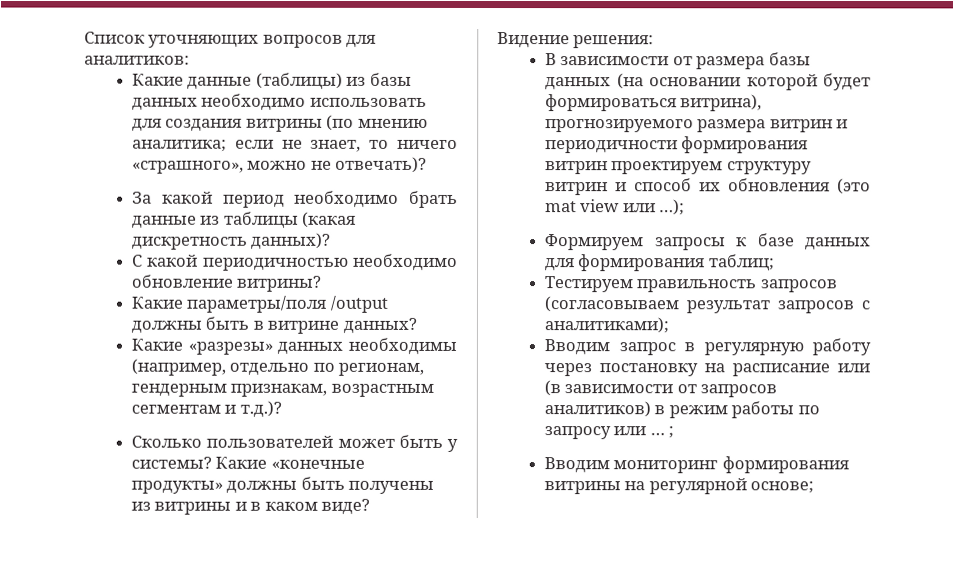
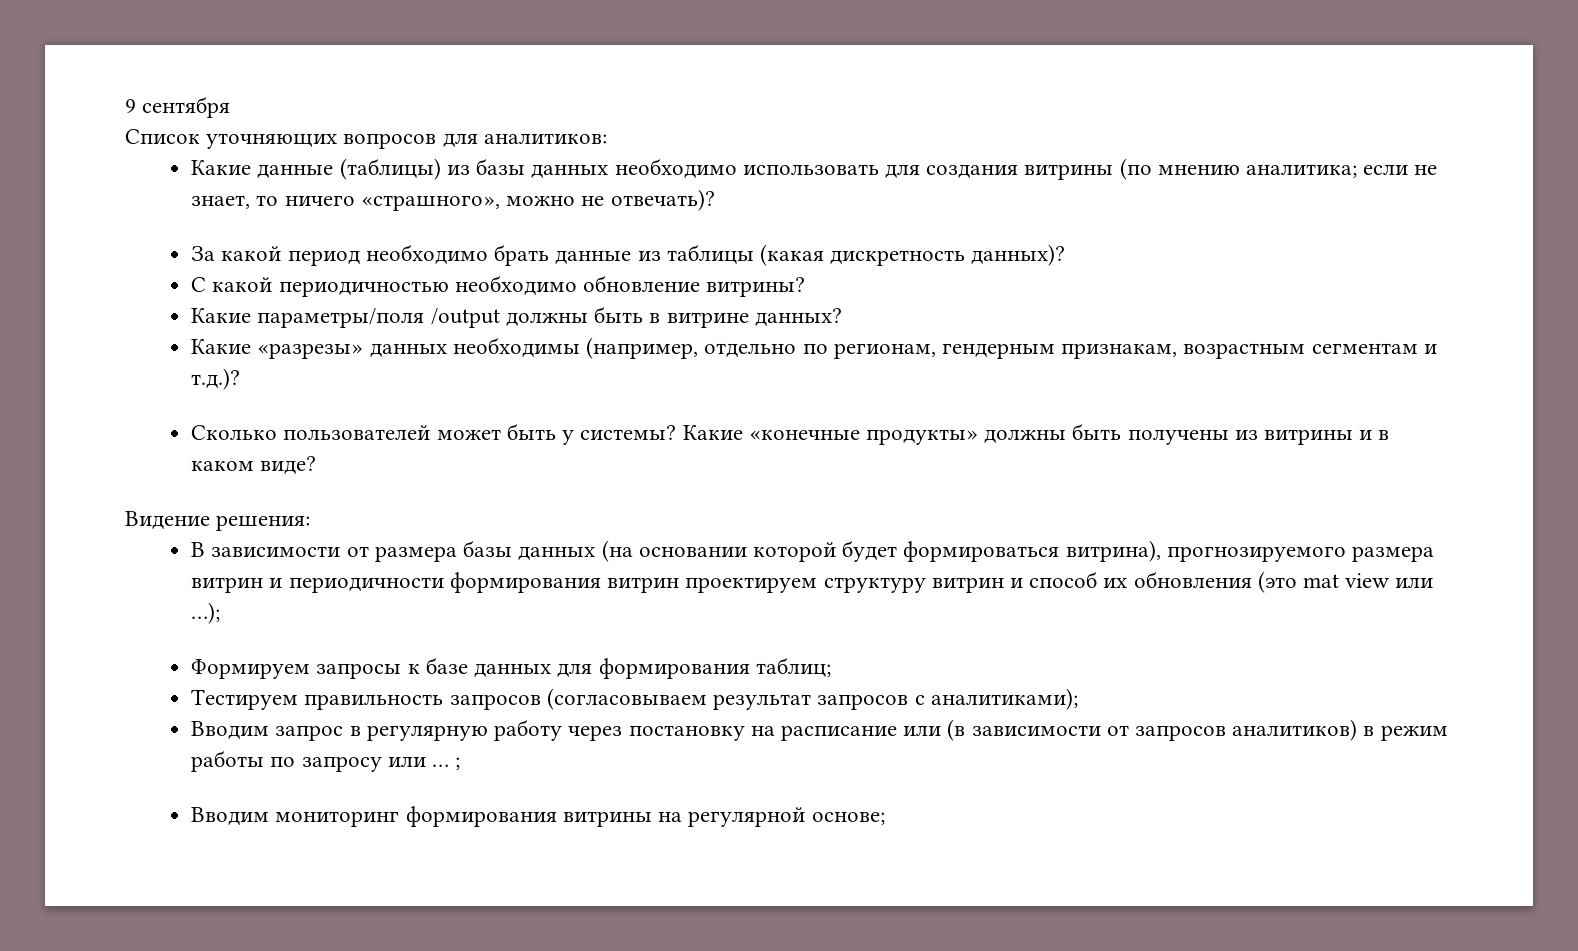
+ 9 сентября

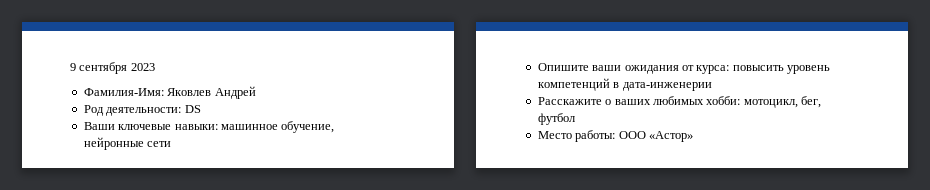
- 9 сентября
- Список уточняющих вопросов для аналитиков:
- Какие данные (таблицы) из базы данных необходимо использовать для создания витрины (по мнению аналитика; если не знает, то ничего «страшного», можно не отвечать)?
- За какой период необходимо брать данные из таблицы (какая дискретность данных)?
- С какой периодичностью необходимо обновление витрины?
- Какие параметры/поля /output должны быть в витрине данных?
- Какие «разрезы» данных необходимы (например, отдельно по регионам, гендерным признакам, возрастным сегментам и т.д.)?
- Сколько пользователей может быть у системы? Какие «конечные продукты» должны быть получены из витрины и в каком виде?
- Видение решения:
- В зависимости от размера базы данных (на основании которой будет формироваться витрина), прогнозируемого размера витрин и периодичности формирования витрин проектируем структуру витрин и способ их обновления (это mat view или …);
- Формируем запросы к базе данных для формирования таблиц;
- Тестируем правильность запросов (согласовываем результат запросов с аналитиками);
- Вводим запрос в регулярную работу через постановку на расписание или (в зависимости от запросов аналитиков) в режим работы по запросу или … ;
- Вводим мониторинг формирования витрины на регулярной основе;
+ 9 сентября 2023
+ Фамилия-Имя: Яковлев Андрей
+ Род деятельности: DS
+ Ваши ключевые навыки: машинное обучение, нейронные сети
+ Опишите ваши ожидания от курса: повысить уровень компетенций в дата-инженерии
+ Расскажите о ваших любимых хобби: мотоцикл, бег, футбол
+ Место работы: ООО «Астор»

